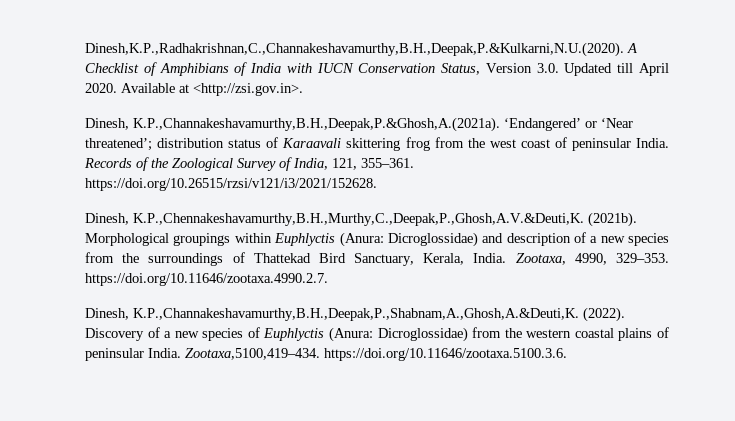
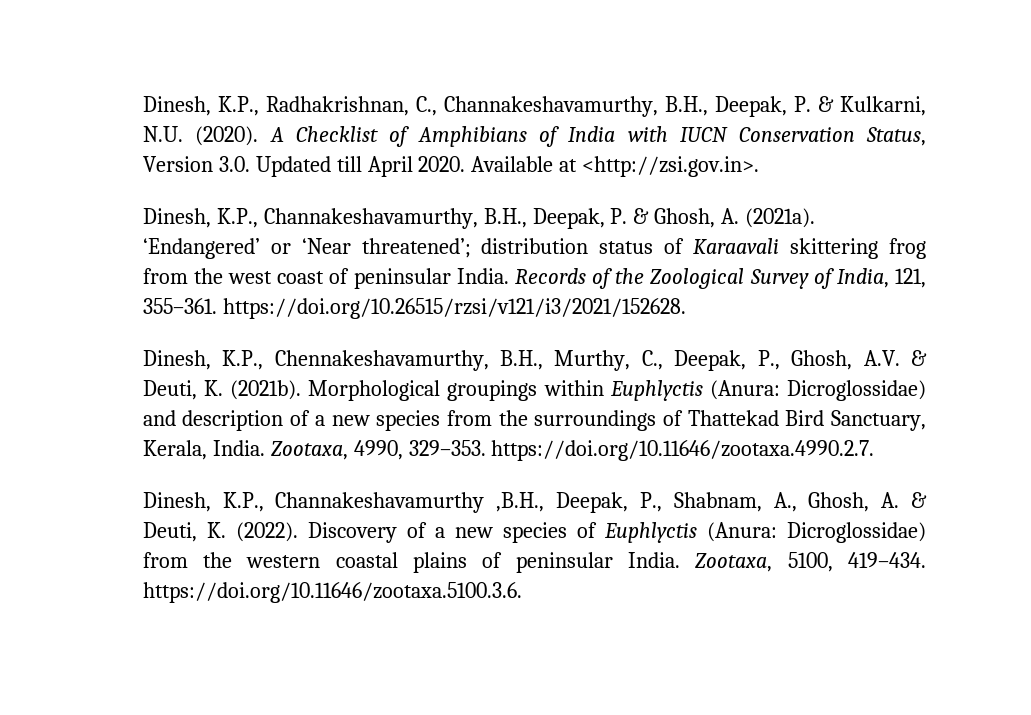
- Dinesh,K.P.,Radhakrishnan,C.,Channakeshavamurthy,B.H.,Deepak,P.&Kulkarni,N.U.(2020). A Checklist of Amphibians of India with IUCN Conservation Status, Version 3.0. Updated till April 2020.
+ Dinesh, K.P., Radhakrishnan, C., Channakeshavamurthy, B.H., Deepak, P. & Kulkarni, N.U. (2020). A Checklist of Amphibians of India with IUCN Conservation Status, Version 3.0. Updated till April 2020.
- Dinesh, K.P.,Channakeshavamurthy,B.H.,Deepak,P.&Ghosh,A.(2021a). ‘Endangered’ or ‘Near threatened’; distribution status of Karaavali skittering frog from the west coast of peninsular India.
+ Dinesh, K.P., Channakeshavamurthy, B.H., Deepak, P. & Ghosh, A. (2021a). ‘Endangered’ or ‘Near threatened’; distribution status of Karaavali skittering frog from the west coast of peninsular India.
- Dinesh, K.P.,Chennakeshavamurthy,B.H.,Murthy,C.,Deepak,P.,Ghosh,A.V.&Deuti,K. (2021b).
+ Dinesh, K.P., Chennakeshavamurthy, B.H., Murthy, C., Deepak, P., Ghosh, A.V. & Deuti, K. (2021b).
- Dinesh, K.P.,Channakeshavamurthy,B.H.,Deepak,P.,Shabnam,A.,Ghosh,A.&Deuti,K. (2022).
+ Dinesh, K.P., Channakeshavamurthy ,B.H., Deepak, P., Shabnam, A., Ghosh, A. & Deuti, K. (2022).
- Zootaxa,5100,419–434. https://doi.org/10.11646/zootaxa.5100.3.6.
+ Zootaxa, 5100, 419–434. https://doi.org/10.11646/zootaxa.5100.3.6.

